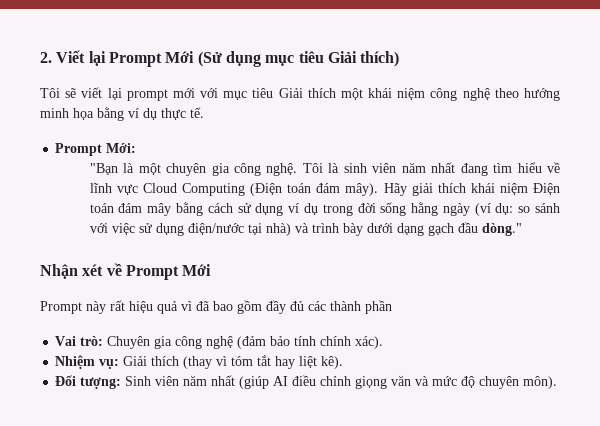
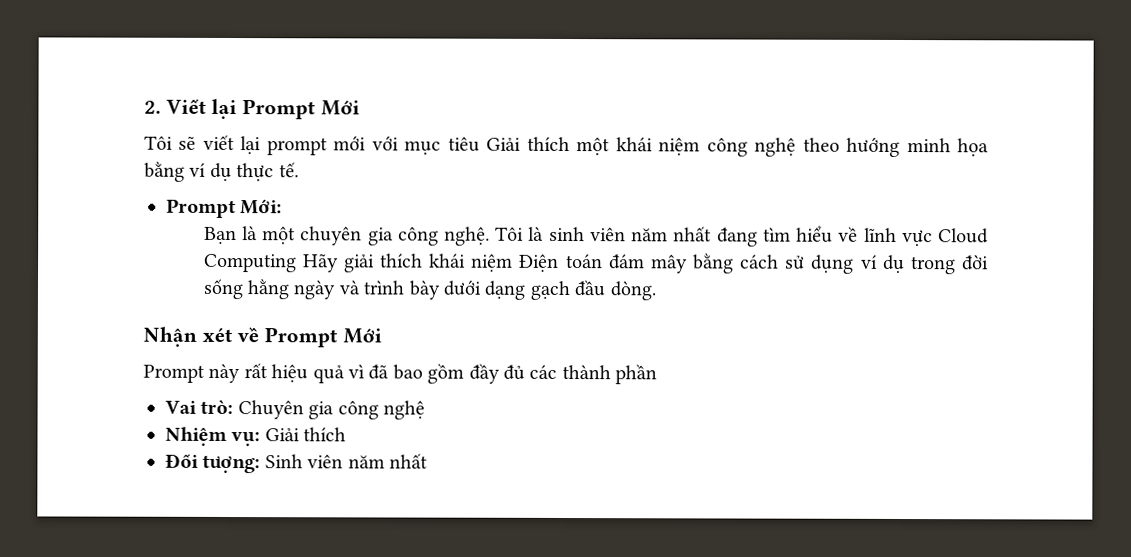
- 2. Viết lại Prompt Mới (Sử dụng mục tiêu Giải thích)
+ 2. Viết lại Prompt Mới
- "Bạn là một chuyên gia công nghệ.
+ Bạn là một chuyên gia công nghệ.
- Tôi là sinh viên năm nhất đang tìm hiểu về lĩnh vực Cloud Computing (Điện toán đám mây). Hãy giải thích khái niệm Điện toán đám mây bằng cách sử dụng ví dụ trong đời sống hằng ngày (ví dụ: so sánh với việc sử dụng điện/nước tại nhà) và trình bày dưới dạng gạch đầu dòng."
+ Tôi là sinh viên năm nhất đang tìm hiểu về lĩnh vực Cloud Computing Hãy giải thích khái niệm Điện toán đám mây bằng cách sử dụng ví dụ trong đời sống hằng ngày và trình bày dưới dạng gạch đầu dòng.
- Vai trò: Chuyên gia công nghệ (đảm bảo tính chính xác).
+ Vai trò: Chuyên gia công nghệ
- Nhiệm vụ: Giải thích (thay vì tóm tắt hay liệt kê).
+ Nhiệm vụ: Giải thích
- Đối tượng: Sinh viên năm nhất (giúp AI điều chỉnh giọng văn và mức độ chuyên môn).
+ Đối tượng: Sinh viên năm nhất

